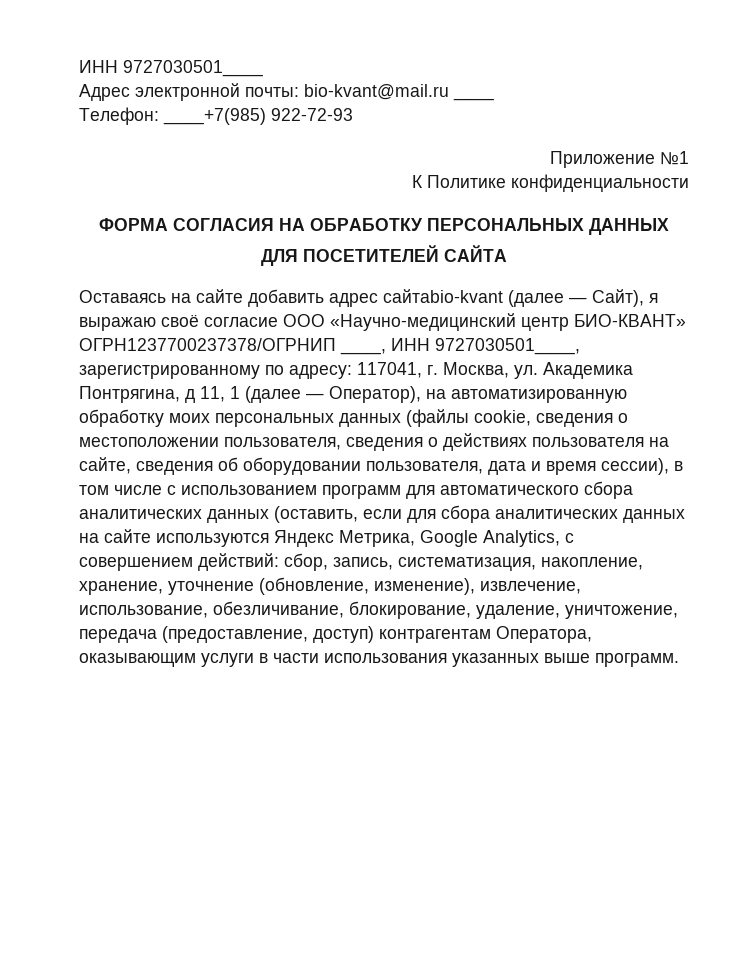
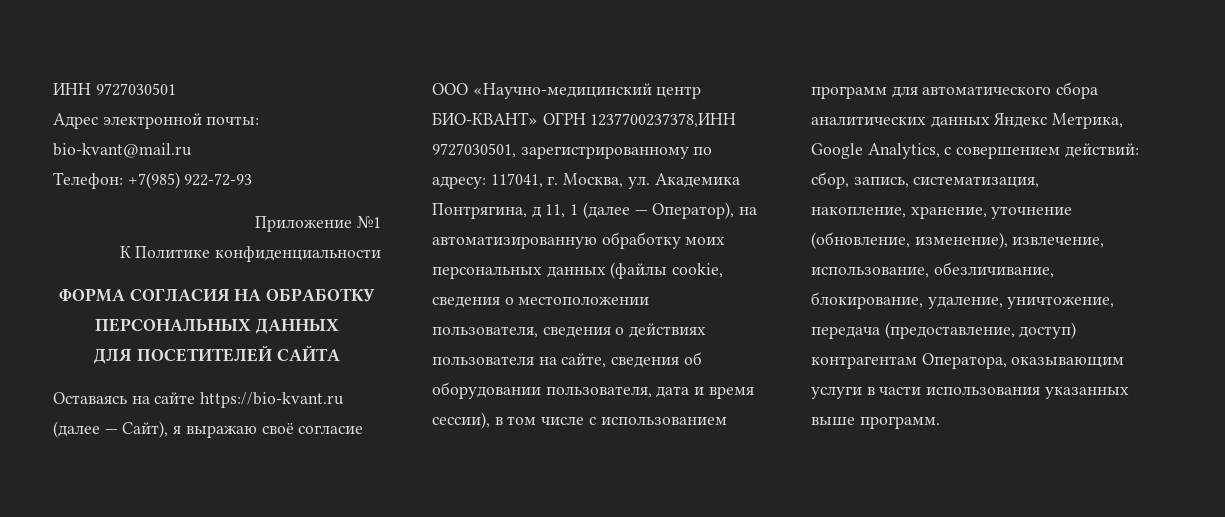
- ИНН 9727030501____
+ ИНН 9727030501
- Адрес электронной почты: bio-kvant@mail.ru ____
+ Адрес электронной почты: bio-kvant@mail.ru
- Телефон: ____+7(985) 922-72-93
+ Телефон: +7(985) 922-72-93
- Оставаясь на сайте добавить адрес сайтаbio-kvant (далее — Сайт), я выражаю своё согласие ООО «Научно-медицинский центр БИО-КВАНТ» ОГРН1237700237378/ОГРНИП ____, ИНН 9727030501____, зарегистрированному по адресу:
+ Оставаясь на сайте https://bio-kvant.ru (далее — Сайт), я выражаю своё согласие ООО «Научно-медицинский центр БИО-КВАНТ» ОГРН 1237700237378,ИНН 9727030501, зарегистрированному по адресу:
- 117041, г. Москва, ул. Академика Понтрягина, д 11, 1 (далее — Оператор), на автоматизированную обработку моих персональных данных (файлы cookie, сведения о местоположении пользователя, сведения о действиях пользователя на сайте, сведения об оборудовании пользователя, дата и время сессии), в том числе с использованием программ для автоматического сбора аналитических данных (оставить, если для сбора аналитических данных на сайте используются Яндекс Метрика, Google Analytics, с совершением действий:
+ 117041, г. Москва, ул. Академика Понтрягина, д 11, 1 (далее — Оператор), на автоматизированную обработку моих персональных данных (файлы cookie, сведения о местоположении пользователя, сведения о действиях пользователя на сайте, сведения об оборудовании пользователя, дата и время сессии), в том числе с использованием программ для автоматического сбора аналитических данных Яндекс Метрика, Google Analytics, с совершением действий:

